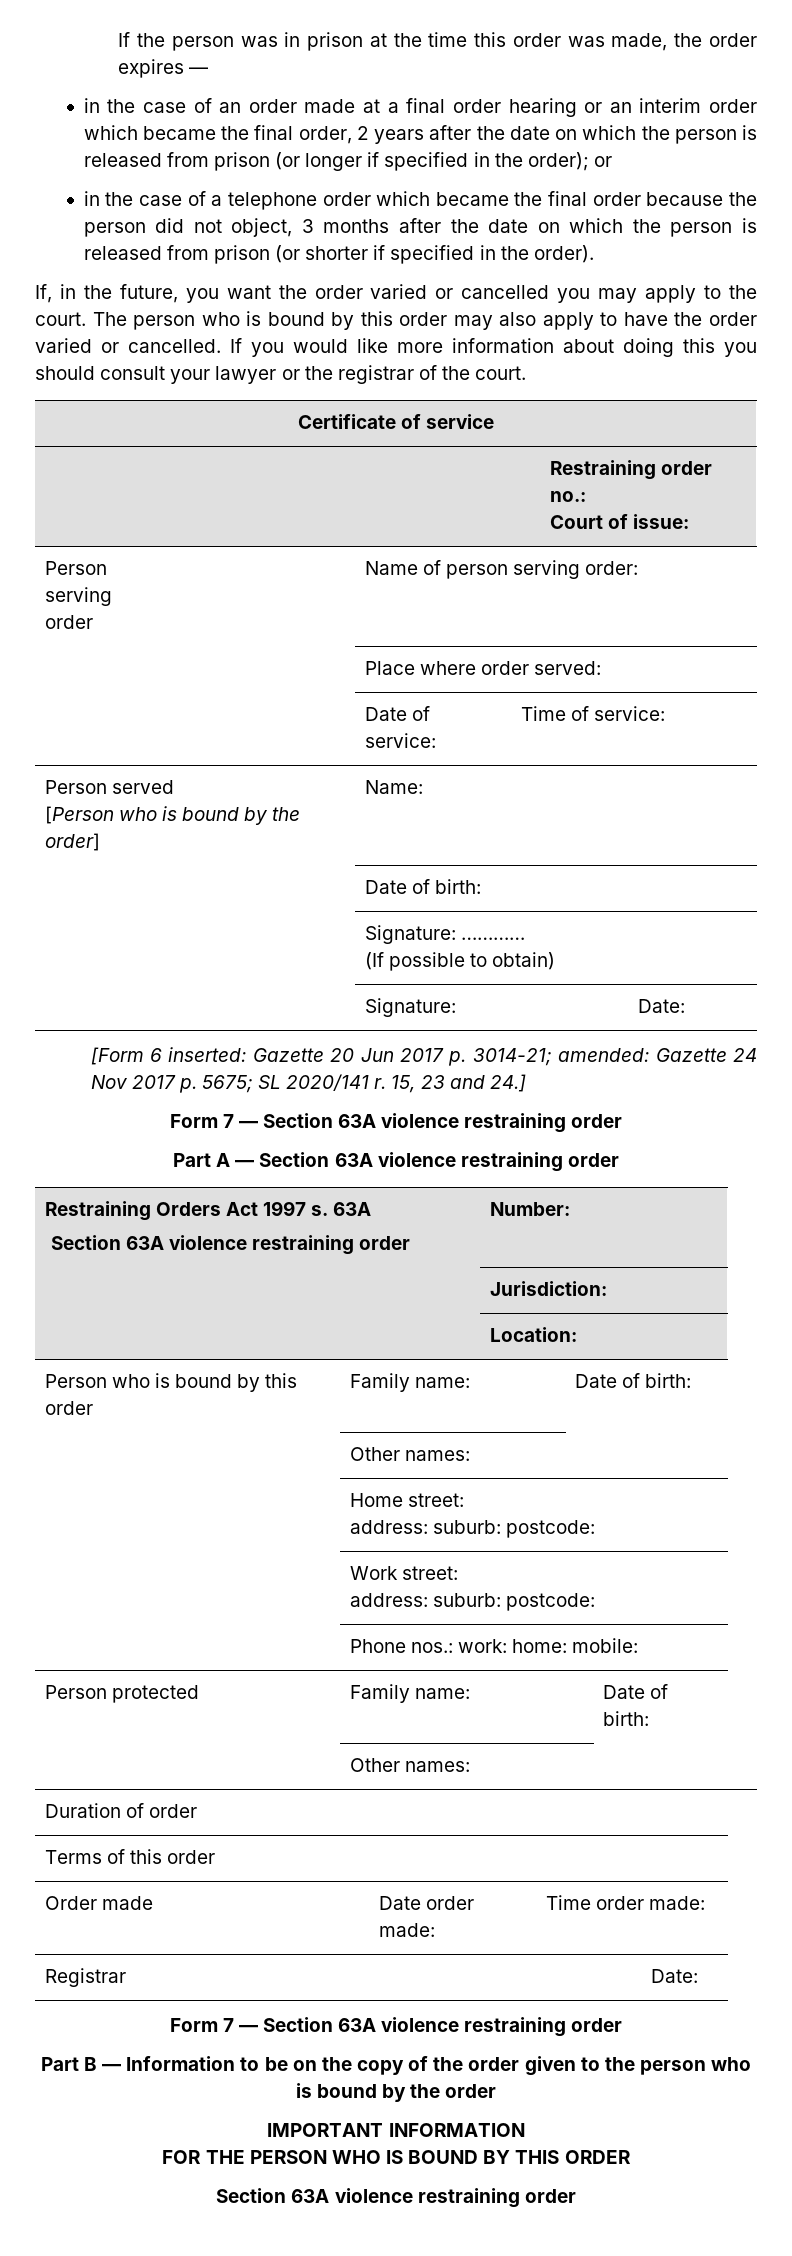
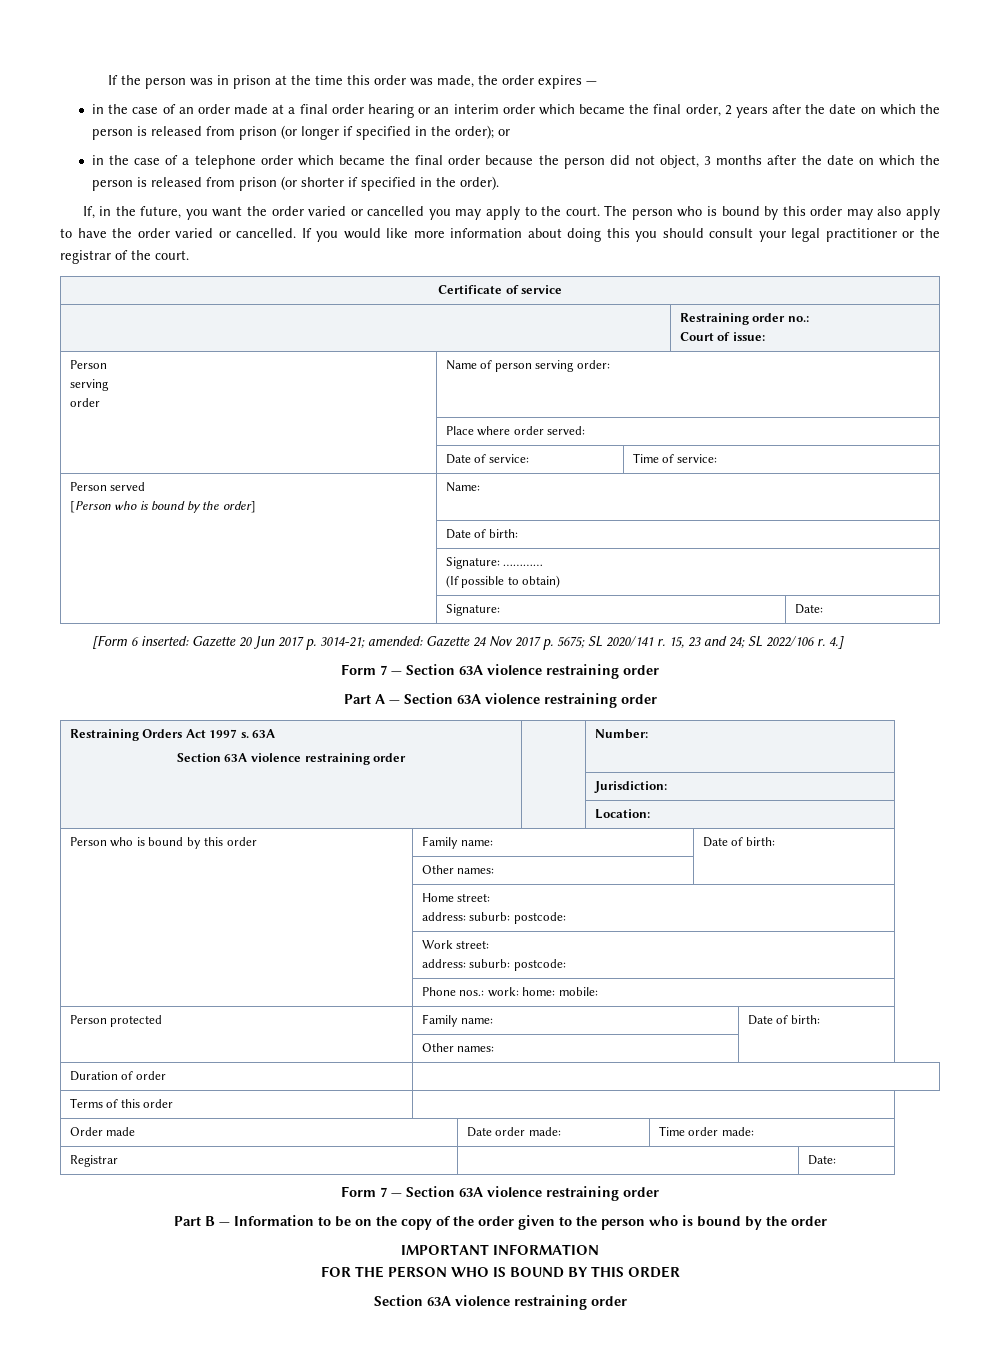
- If you would like more information about doing this you should consult your lawyer or the registrar of the court.
+ If you would like more information about doing this you should consult your legal practitioner or the registrar of the court.
- 15, 23 and 24.]
+ 15, 23 and 24; SL 2022/106 r. 4.]

